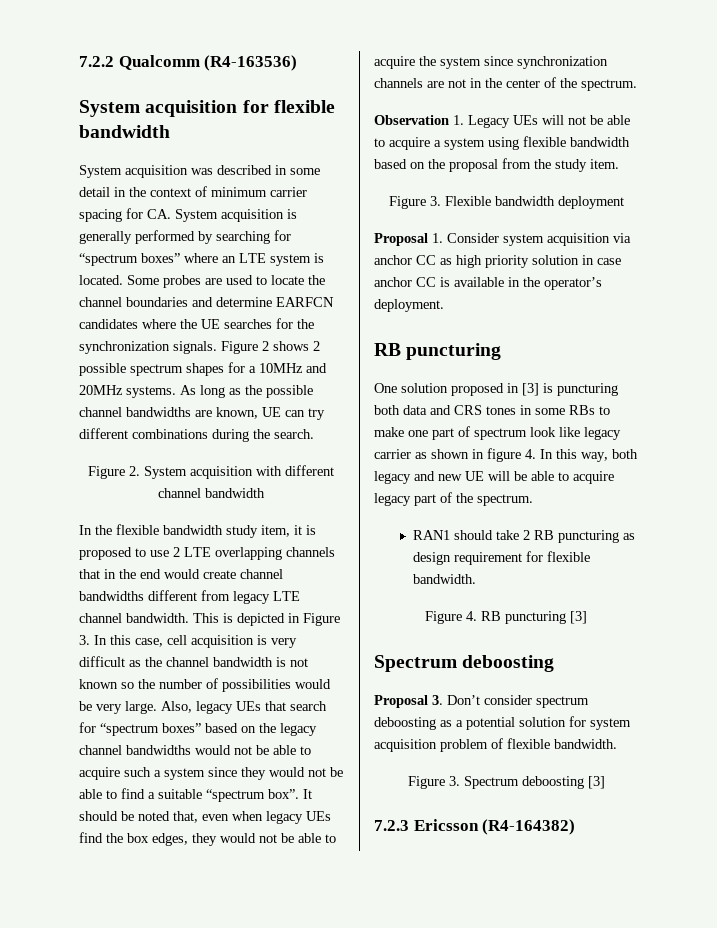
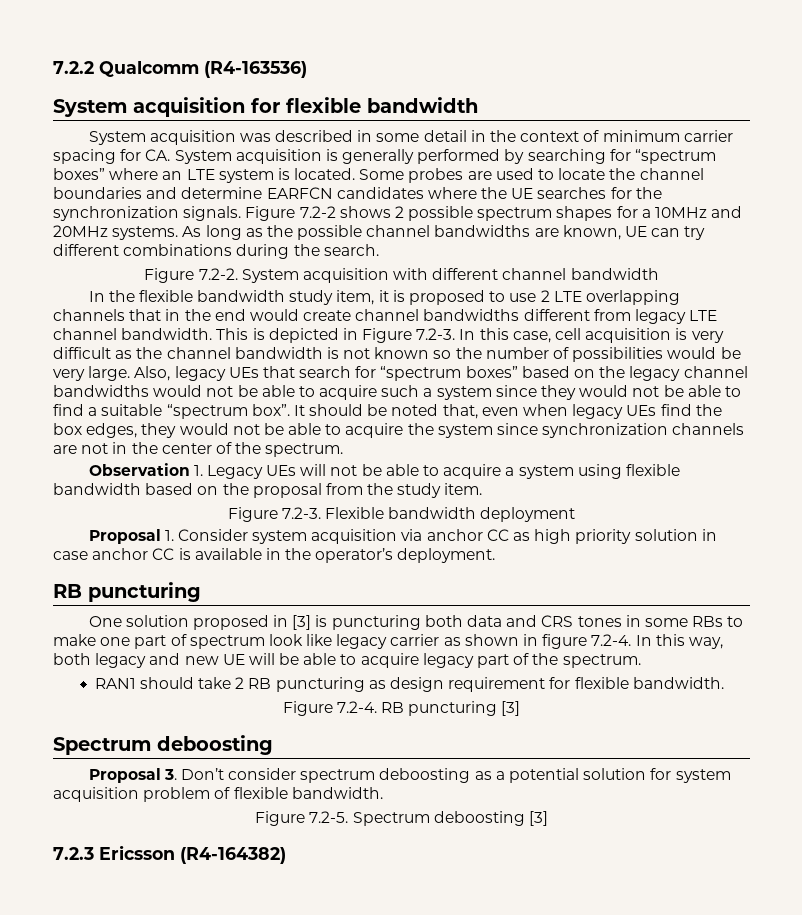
- Figure 2 shows 2 possible spectrum shapes for a 10MHz and 20MHz systems.
+ Figure 7.2-2 shows 2 possible spectrum shapes for a 10MHz and 20MHz systems.
- Figure 2. System acquisition with different channel bandwidth
+ Figure 7.2-2. System acquisition with different channel bandwidth
- This is depicted in Figure 3. In this case, cell acquisition is very difficult as the channel bandwidth is not known so the number of possibilities would be very large.
+ This is depicted in Figure 7.2-3. In this case, cell acquisition is very difficult as the channel bandwidth is not known so the number of possibilities would be very large.
- Figure 3. Flexible bandwidth deployment
+ Figure 7.2-3. Flexible bandwidth deployment
- One solution proposed in [3] is puncturing both data and CRS tones in some RBs to make one part of spectrum look like legacy carrier as shown in figure 4. In this way, both legacy and new UE will be able to acquire legacy part of the spectrum.
+ One solution proposed in [3] is puncturing both data and CRS tones in some RBs to make one part of spectrum look like legacy carrier as shown in figure 7.2-4. In this way, both legacy and new UE will be able to acquire legacy part of the spectrum.
- Figure 4. RB puncturing [3]
+ Figure 7.2-4. RB puncturing [3]
- Figure 3. Spectrum deboosting [3]
+ Figure 7.2-5. Spectrum deboosting [3]

